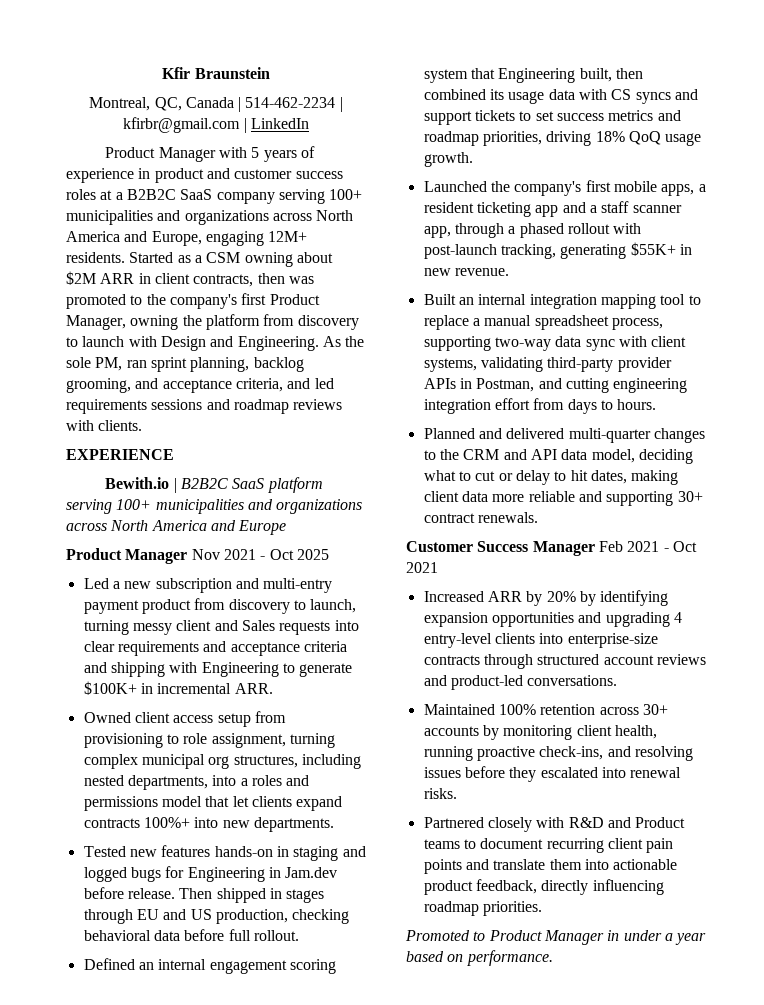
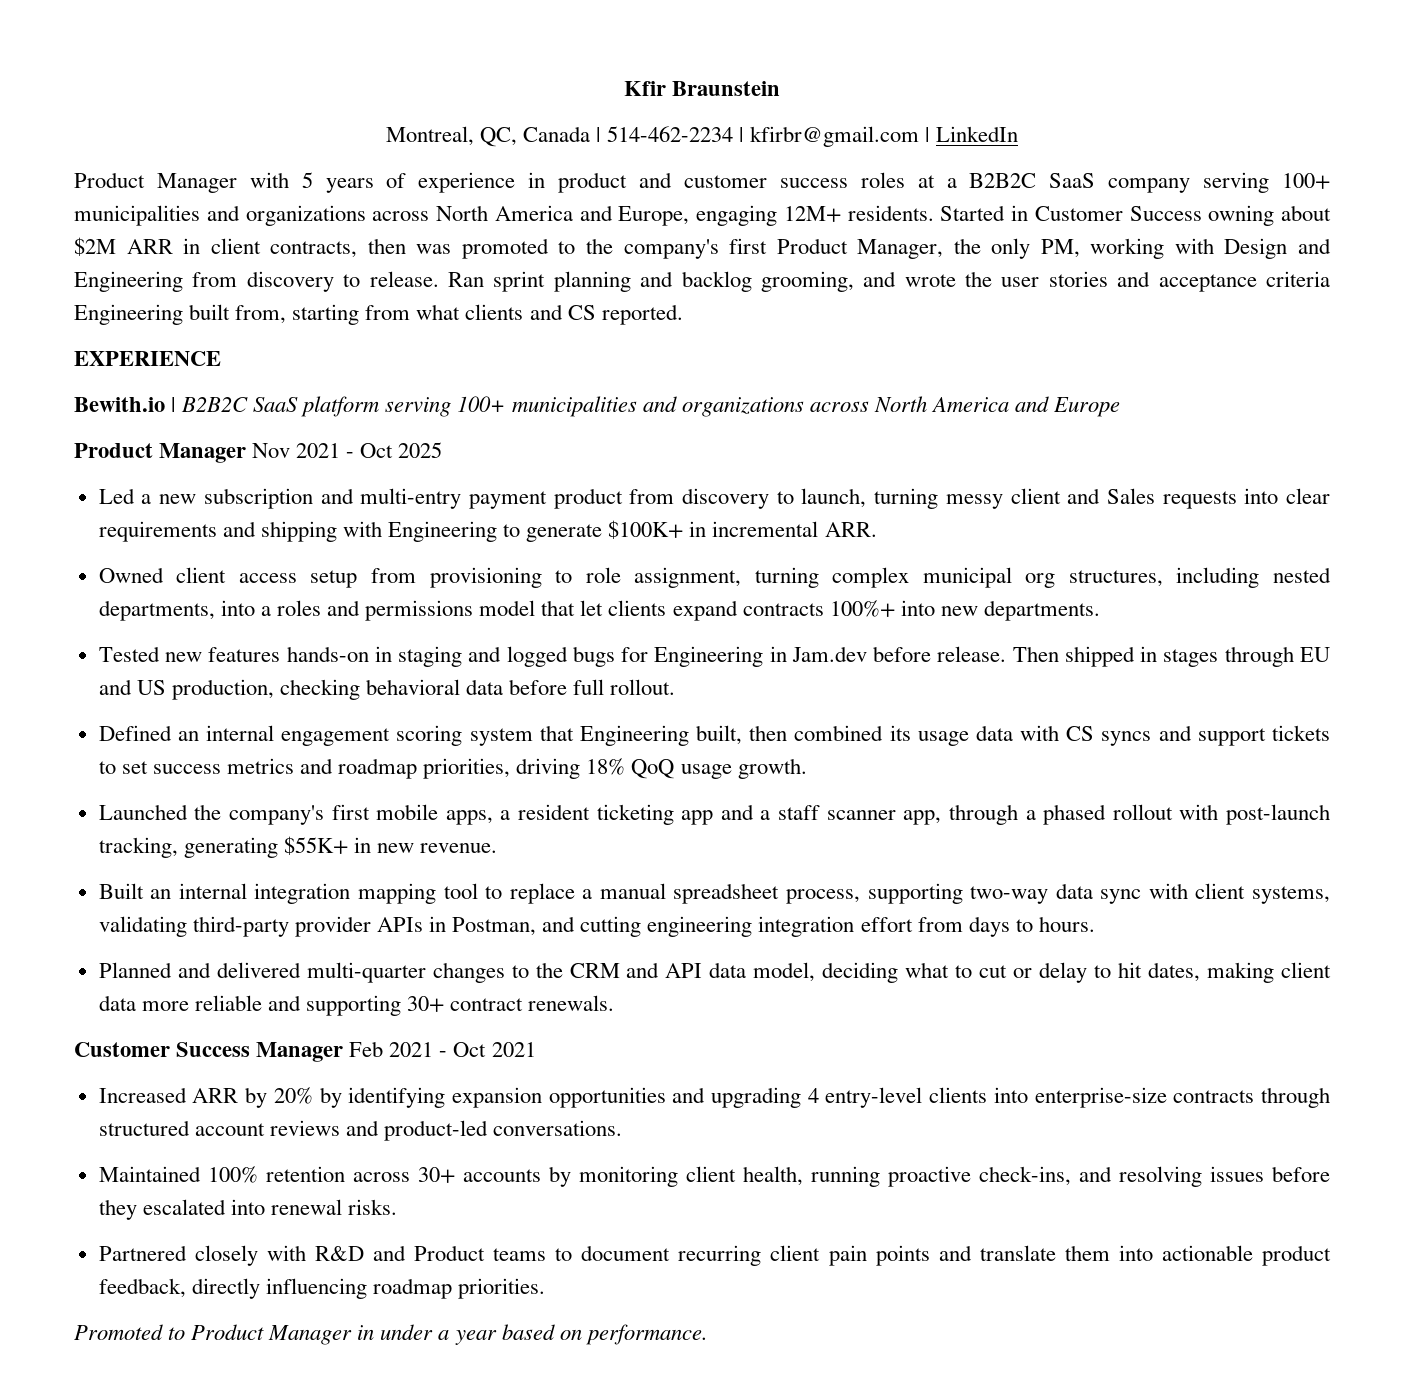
- Started as a CSM owning about $2M ARR in client contracts, then was promoted to the company's first Product Manager, owning the platform from discovery to launch with Design and Engineering. As the sole PM, ran sprint planning, backlog grooming, and acceptance criteria, and led requirements sessions and roadmap reviews with clients.
+ Started in Customer Success owning about $2M ARR in client contracts, then was promoted to the company's first Product Manager, the only PM, working with Design and Engineering from discovery to release. Ran sprint planning and backlog grooming, and wrote the user stories and acceptance criteria Engineering built from, starting from what clients and CS reported.
- Led a new subscription and multi-entry payment product from discovery to launch, turning messy client and Sales requests into clear requirements and acceptance criteria and shipping with Engineering to generate $100K+ in incremental ARR.
+ Led a new subscription and multi-entry payment product from discovery to launch, turning messy client and Sales requests into clear requirements and shipping with Engineering to generate $100K+ in incremental ARR.

